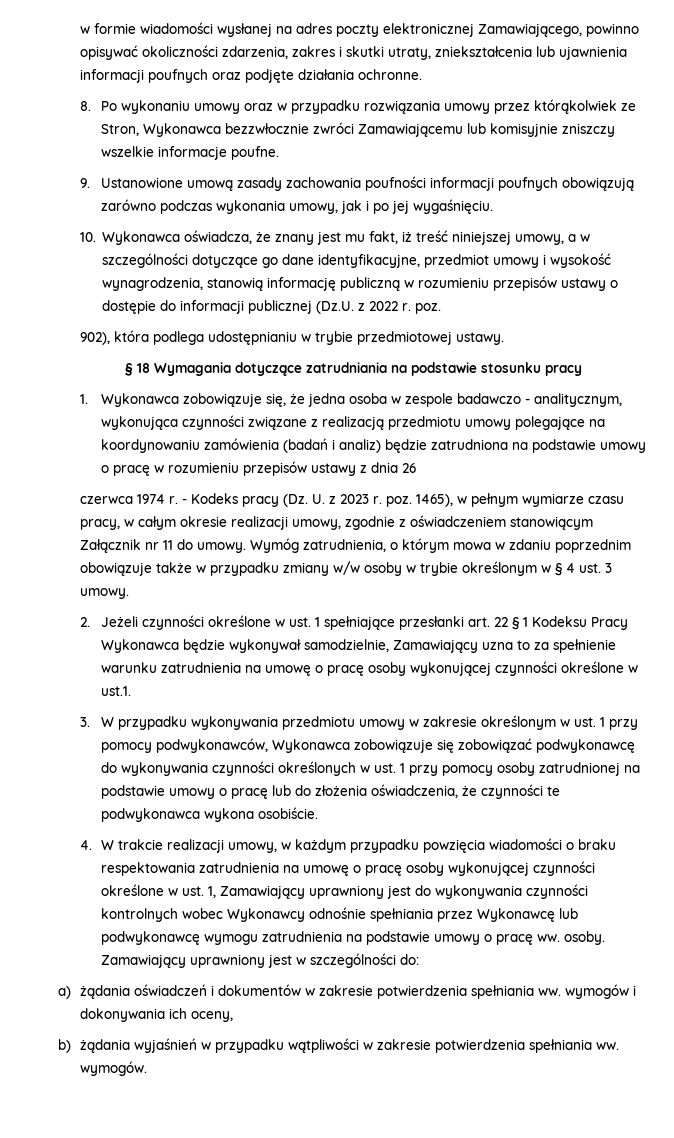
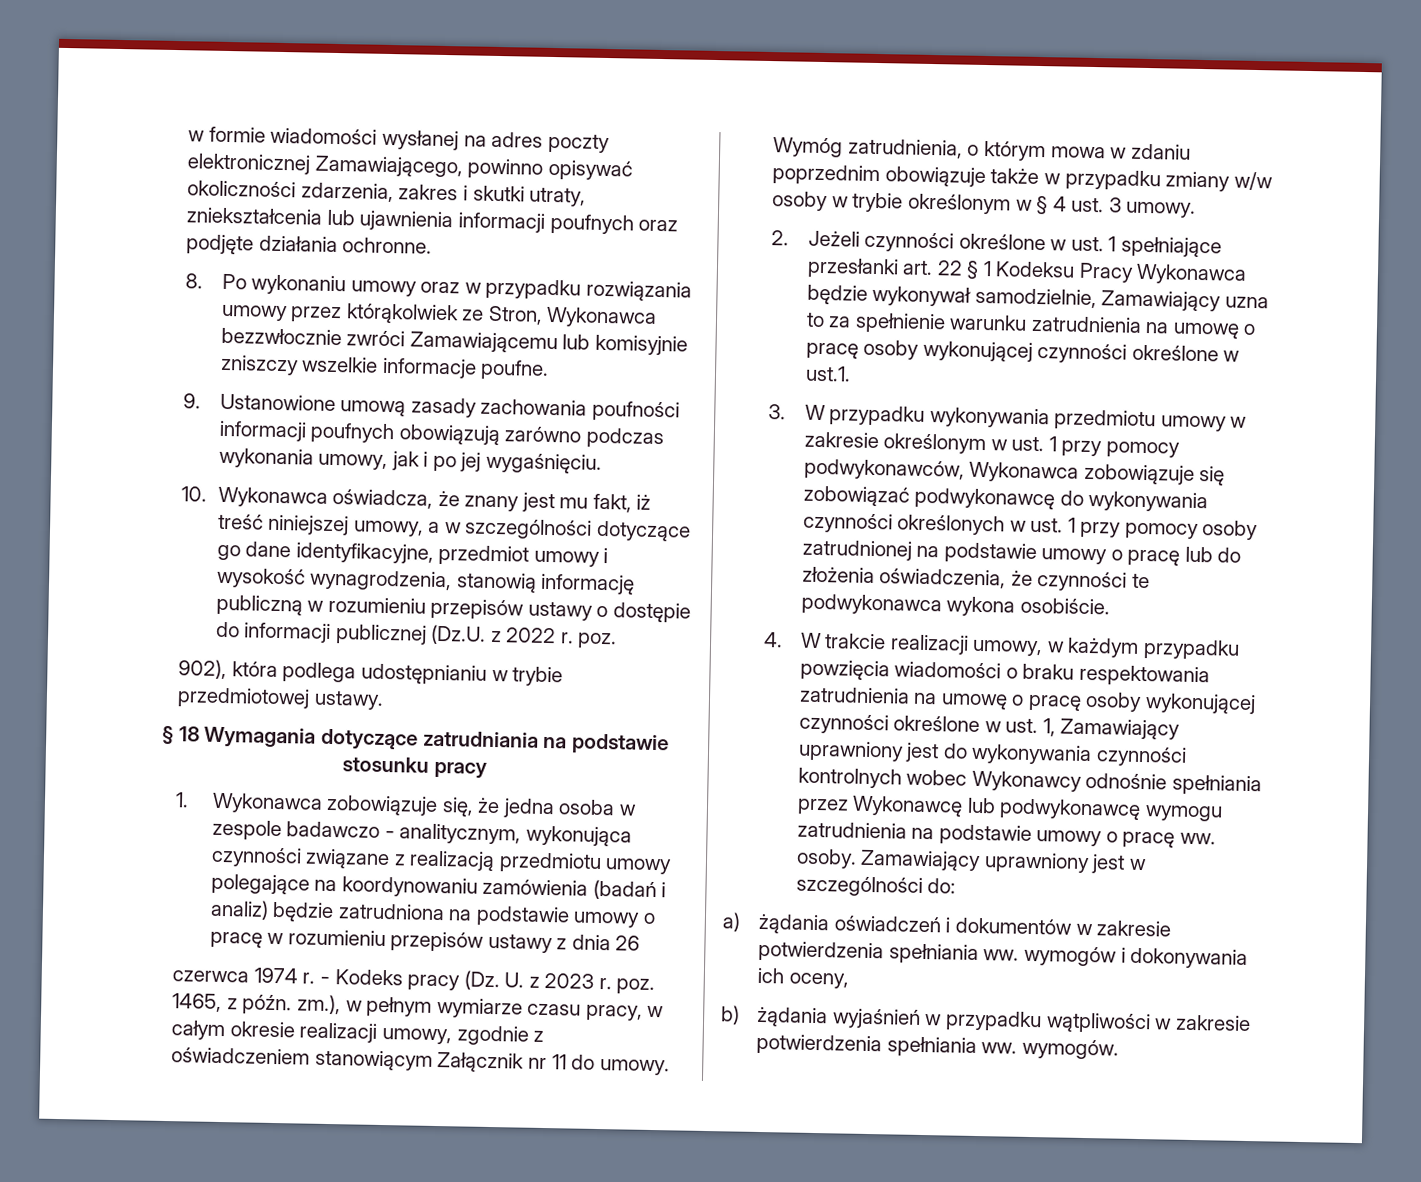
- - Kodeks pracy (Dz. U. z 2023 r. poz. 1465), w pełnym wymiarze czasu pracy, w całym okresie realizacji umowy, zgodnie z oświadczeniem stanowiącym Załącznik nr 11 do umowy.
+ - Kodeks pracy (Dz. U. z 2023 r. poz. 1465, z późn. zm.), w pełnym wymiarze czasu pracy, w całym okresie realizacji umowy, zgodnie z oświadczeniem stanowiącym Załącznik nr 11 do umowy.

